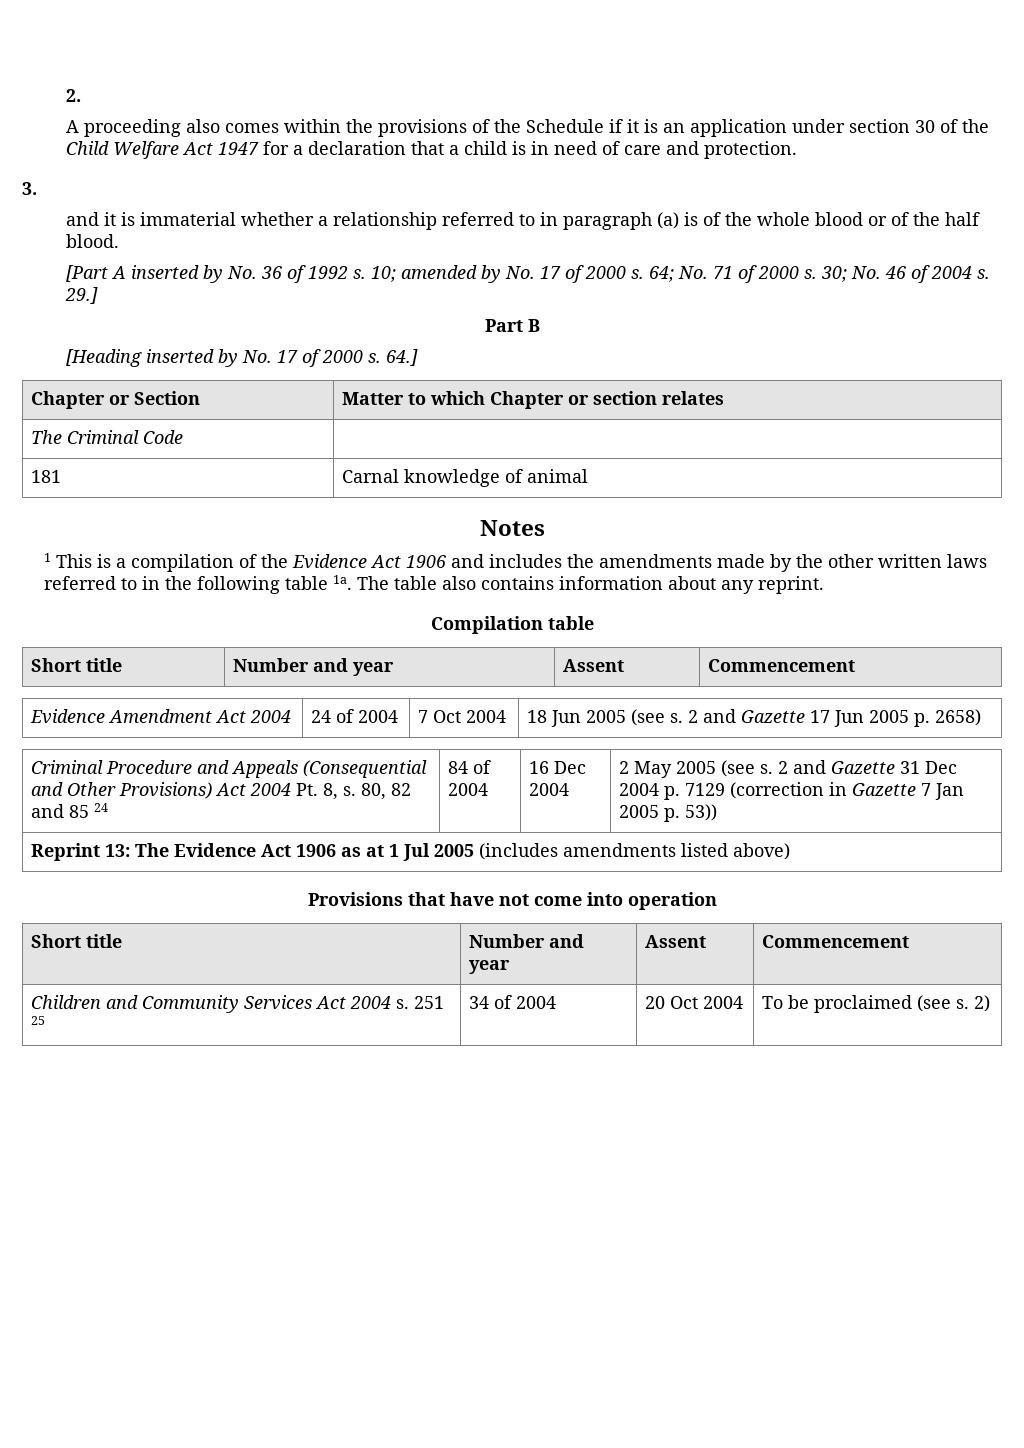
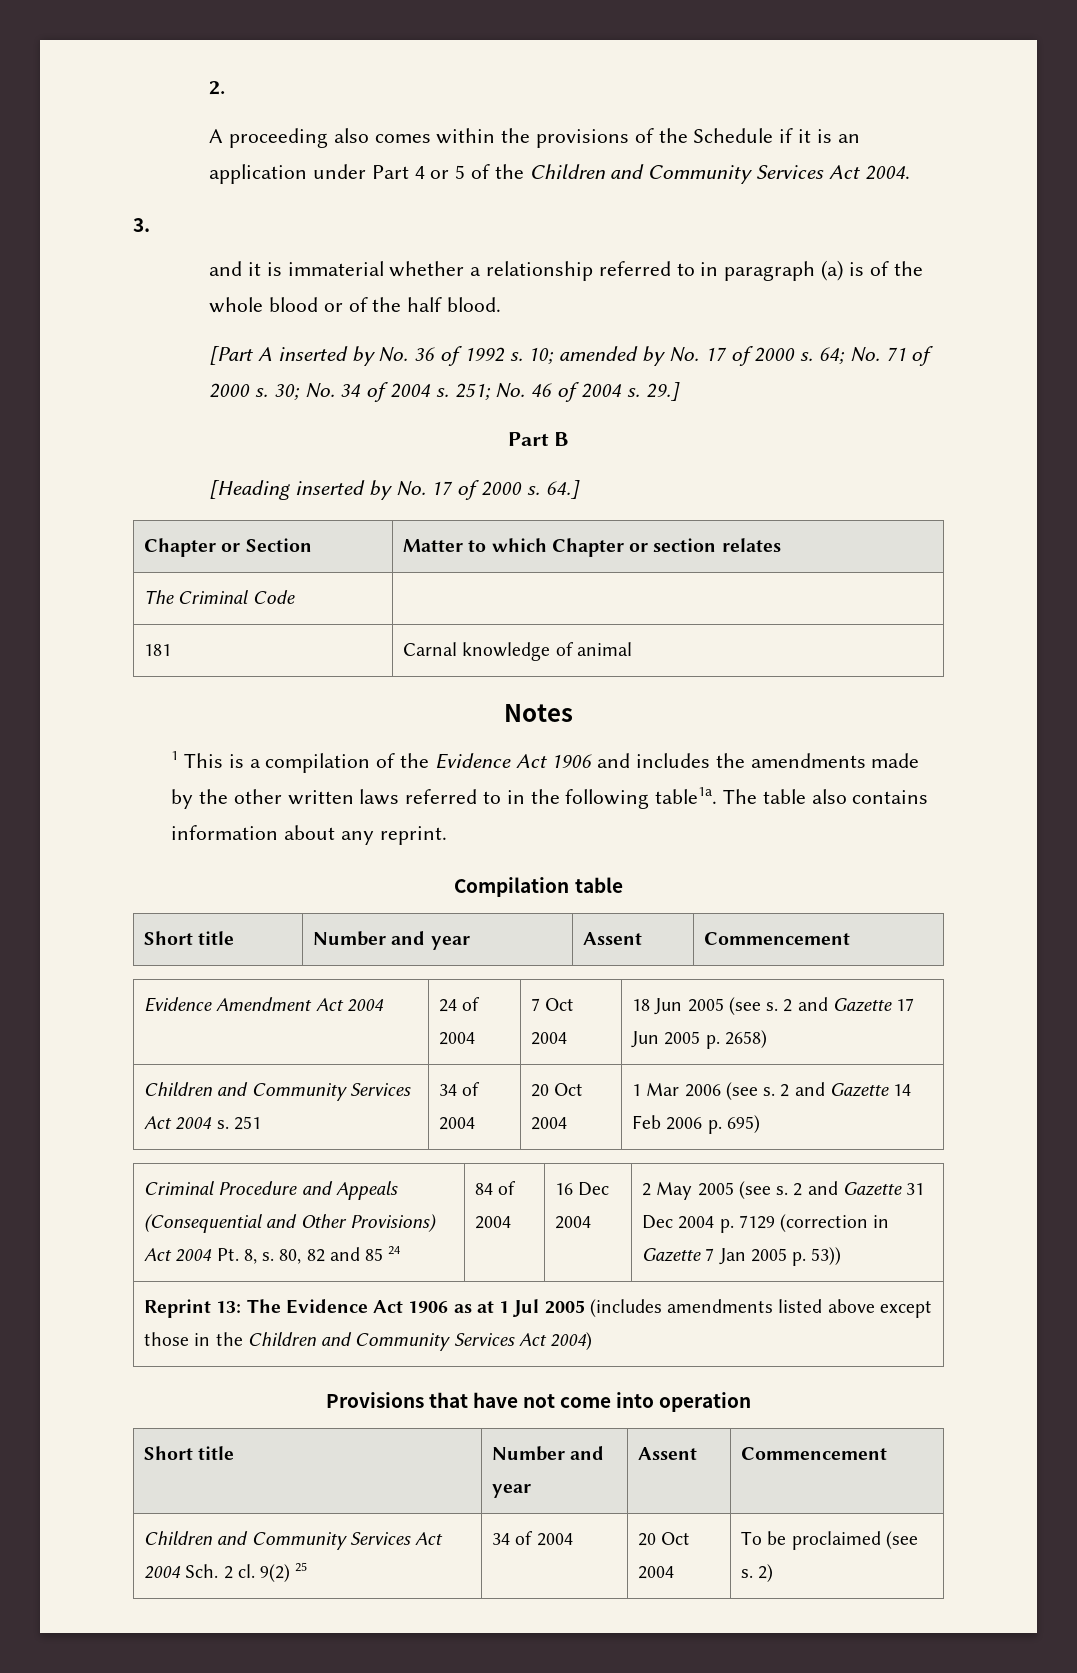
- A proceeding also comes within the provisions of the Schedule if it is an application under section 30 of the Child Welfare Act 1947 for a declaration that a child is in need of care and protection.
+ A proceeding also comes within the provisions of the Schedule if it is an application under Part 4 or 5 of the Children and Community Services Act 2004.
- 30; No. 46 of 2004 s.
+ 30; No. 34 of 2004 s. 251; No. 46 of 2004 s.
- 1 This is a compilation of the Evidence Act 1906 and includes the amendments made by the other written laws referred to in the following table 1a.
+ 1 This is a compilation of the Evidence Act 1906 and includes the amendments made by the other written laws referred to in the following table1a.
+ Children and Community Services Act 2004 s. 251 | 34 of 2004 | 20 Oct 2004 | 1 Mar 2006 (see s. 2 and Gazette 14 Feb 2006 p. 695)
- Reprint 13: The Evidence Act 1906 as at 1 Jul 2005 (includes amendments listed above)
+ Reprint 13: The Evidence Act 1906 as at 1 Jul 2005 (includes amendments listed above except those in the Children and Community Services Act 2004)
- Children and Community Services Act 2004 s. 251 25 | 34 of 2004 | 20 Oct 2004 | To be proclaimed (see s. 2)
+ Children and Community Services Act 2004 Sch. 2 cl. 9(2) 25 | 34 of 2004 | 20 Oct 2004 | To be proclaimed (see s. 2)

